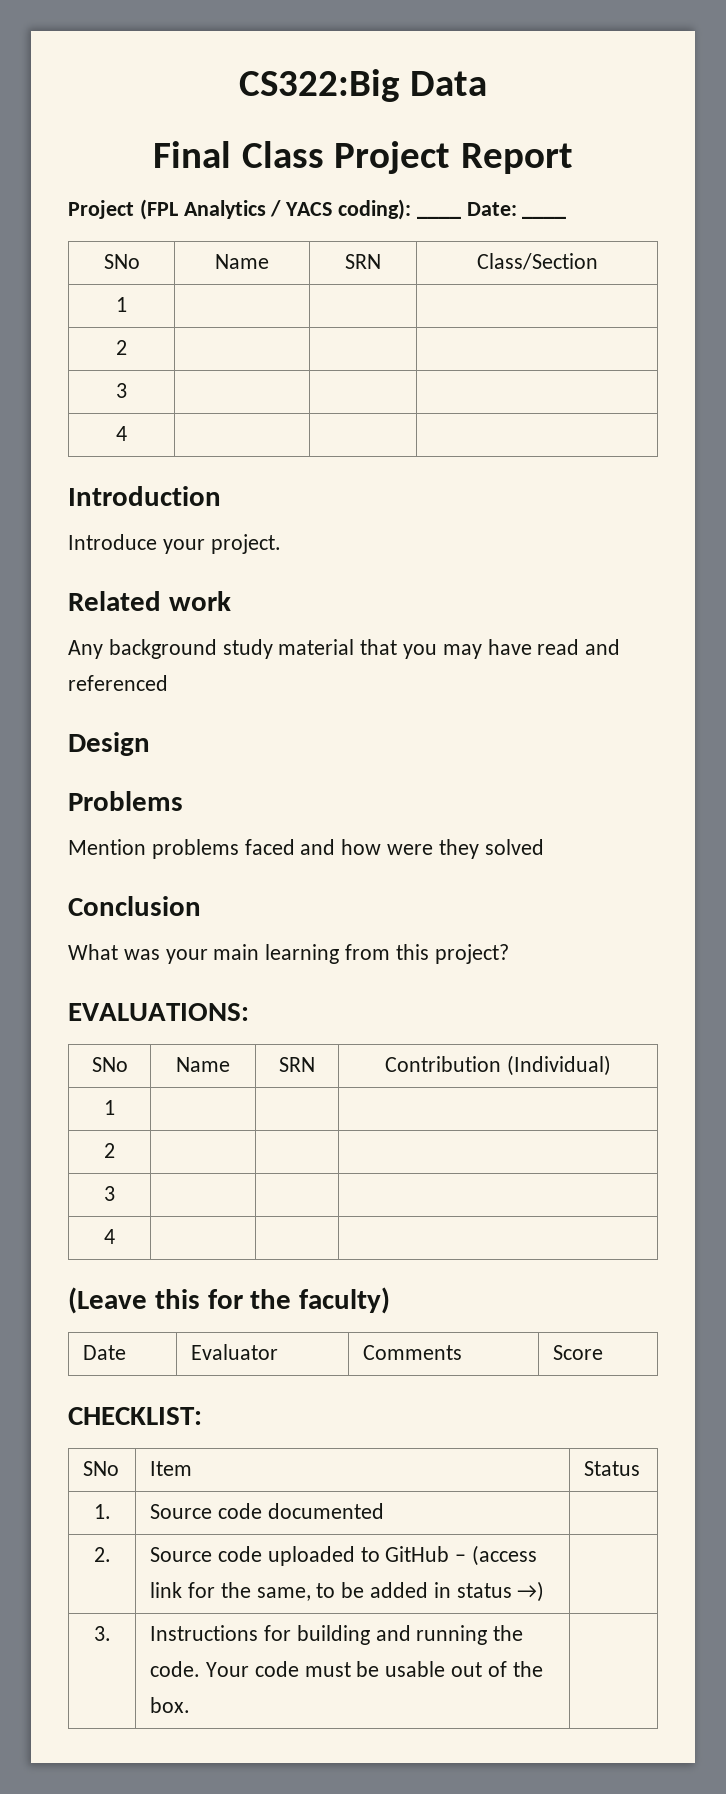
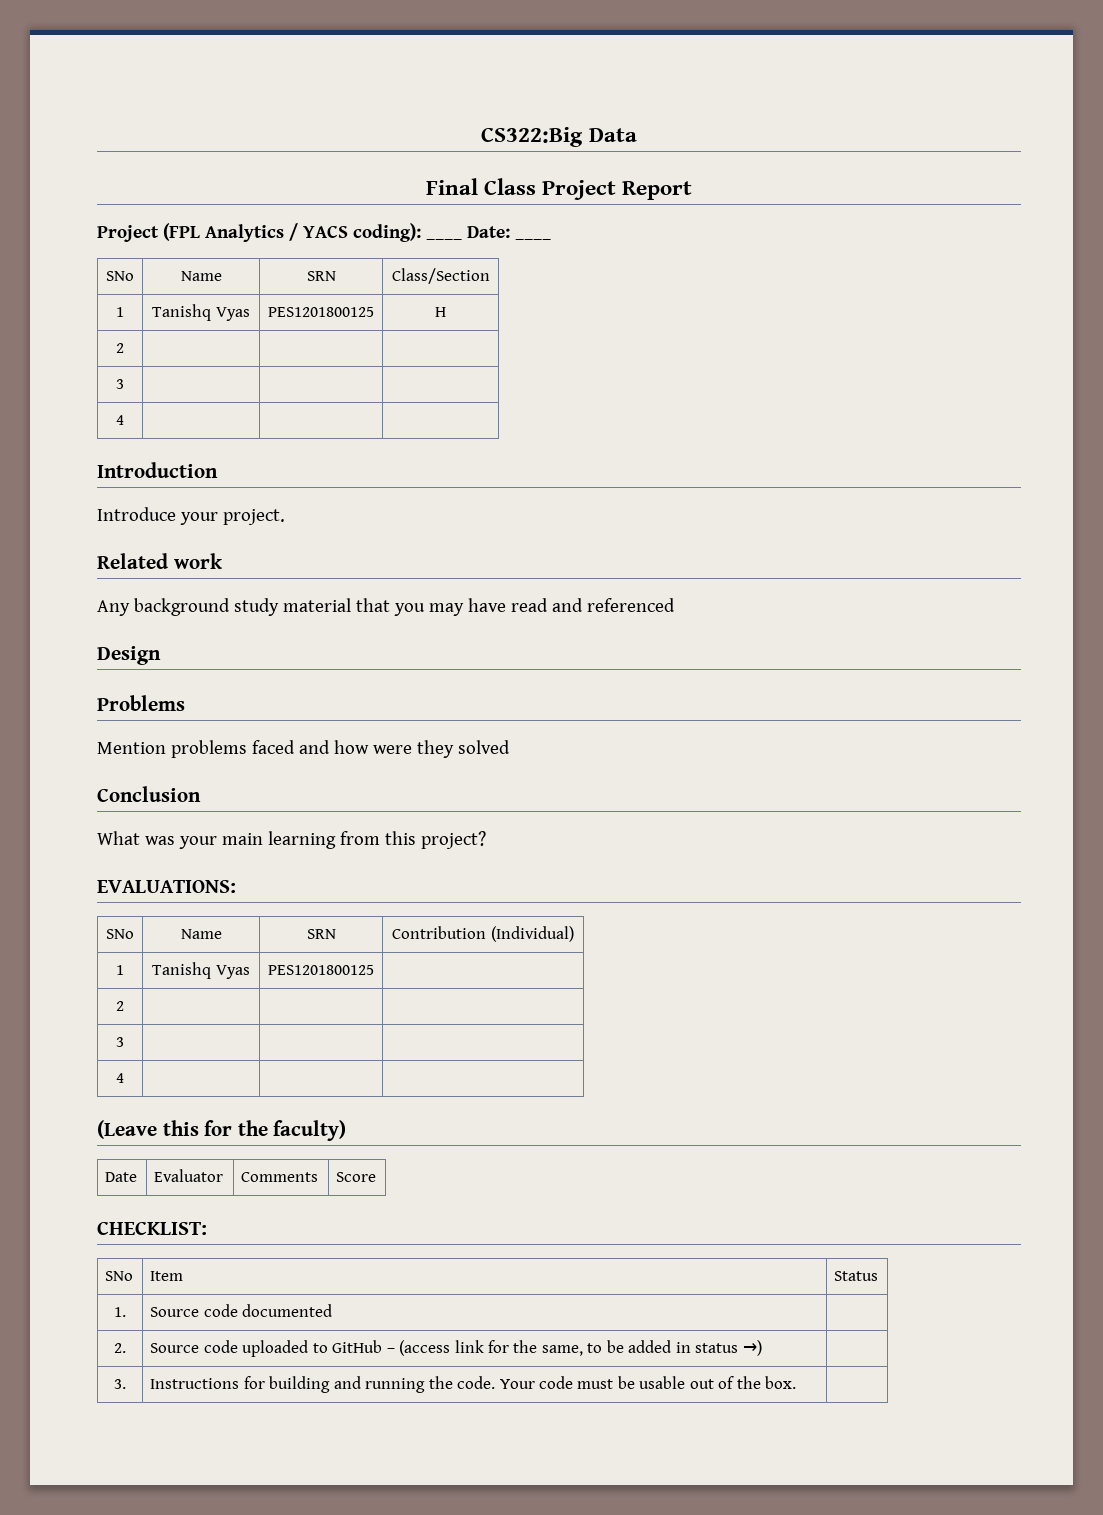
  SNo | Name | SRN | Class/Section
- 1 | | |
+ 1 | Tanishq Vyas | PES1201800125 | H
  SNo | Name | SRN | Contribution (Individual)
- 1 | | |
+ 1 | Tanishq Vyas | PES1201800125 |

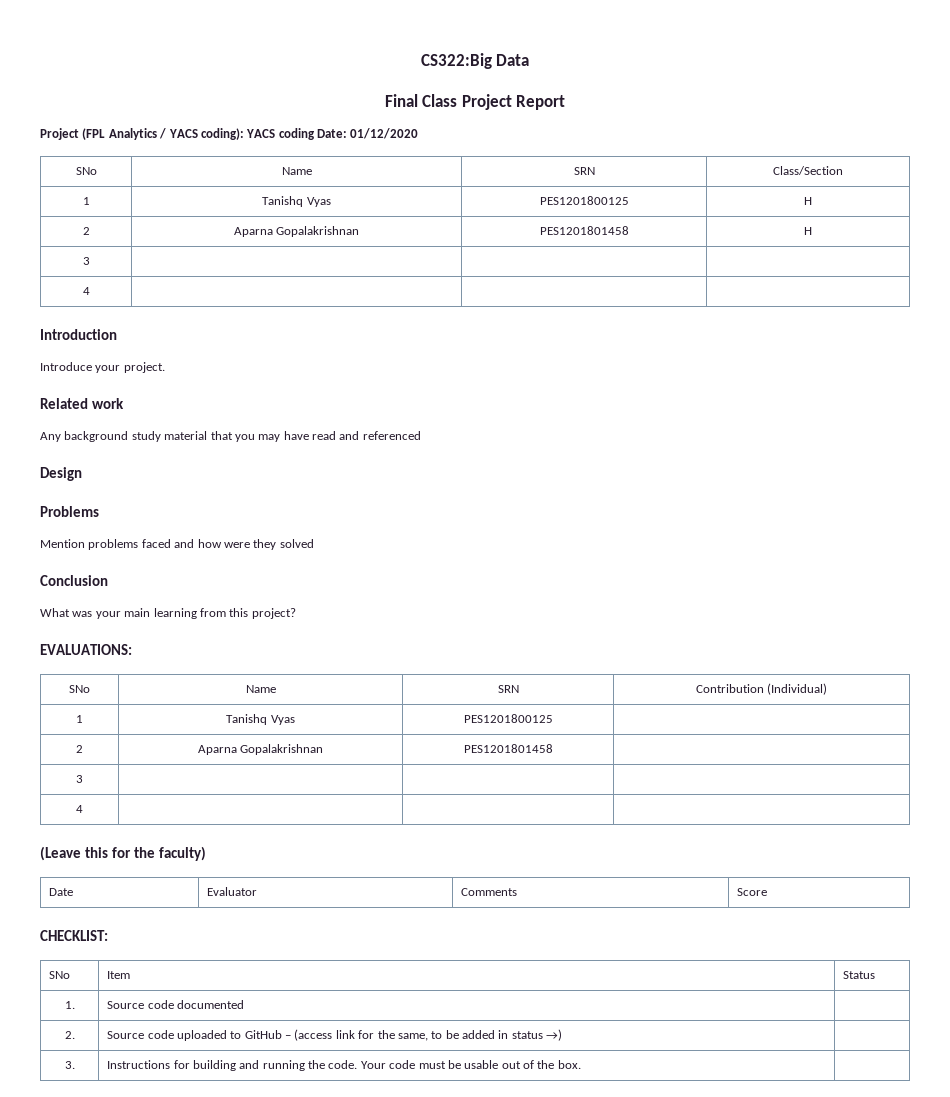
- Project (FPL Analytics / YACS coding): ____ Date: ____
+ Project (FPL Analytics / YACS coding): YACS coding Date: 01/12/2020
  1 | Tanishq Vyas | PES1201800125 | H
- 2 | | |
+ 2 | Aparna Gopalakrishnan | PES1201801458 | H
  SNo | Name | SRN | Contribution (Individual)
  1 | Tanishq Vyas | PES1201800125 |
- 2 | | |
+ 2 | Aparna Gopalakrishnan | PES1201801458 |

